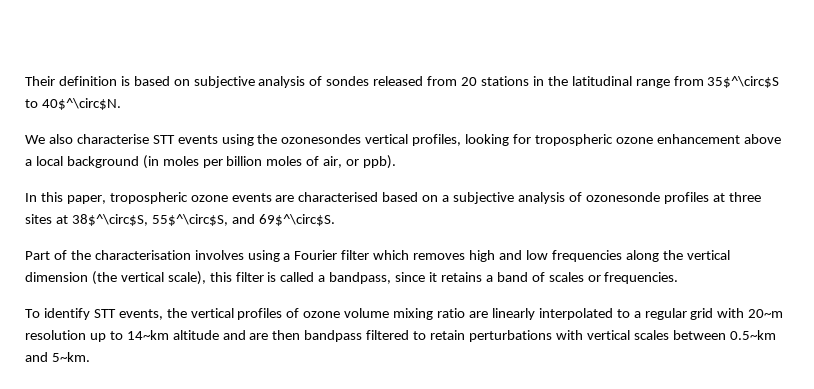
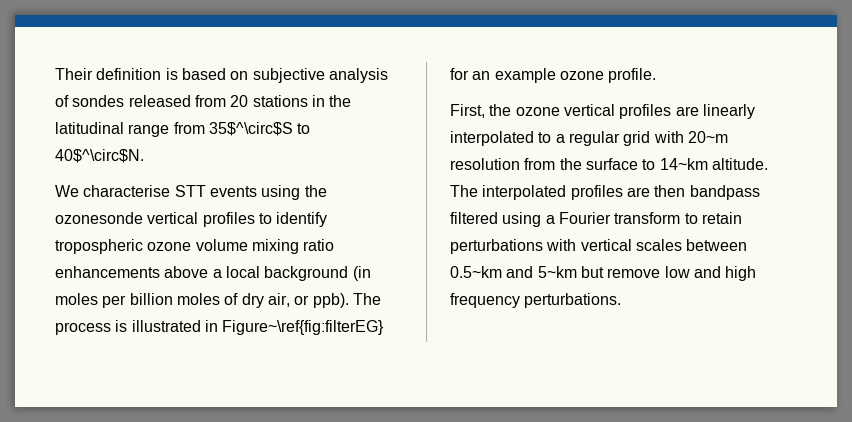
- We also characterise STT events using the ozonesondes vertical profiles, looking for tropospheric ozone enhancement above a local background (in moles per billion moles of air, or ppb).
- In this paper, tropospheric ozone events are characterised based on a subjective analysis of ozonesonde profiles at three sites at 38$^\circ$S, 55$^\circ$S, and 69$^\circ$S.
- Part of the characterisation involves using a Fourier filter which removes high and low frequencies along the vertical dimension (the vertical scale), this filter is called a bandpass, since it retains a band of scales or frequencies.
- To identify STT events, the vertical profiles of ozone volume mixing ratio are linearly interpolated to a regular grid with 20~m resolution up to 14~km altitude and are then bandpass filtered to retain perturbations with vertical scales between 0.5~km and 5~km.
+ We characterise STT events using the ozonesonde vertical profiles to identify tropospheric ozone volume mixing ratio enhancements above a local background (in moles per billion moles of dry air, or ppb). The process is illustrated in Figure~\ref{fig:filterEG} for an example ozone profile.
+ First, the ozone vertical profiles are linearly interpolated to a regular grid with 20~m resolution from the surface to 14~km altitude. The interpolated profiles are then bandpass filtered using a Fourier transform to retain perturbations with vertical scales between 0.5~km and 5~km but remove low and high frequency perturbations.

